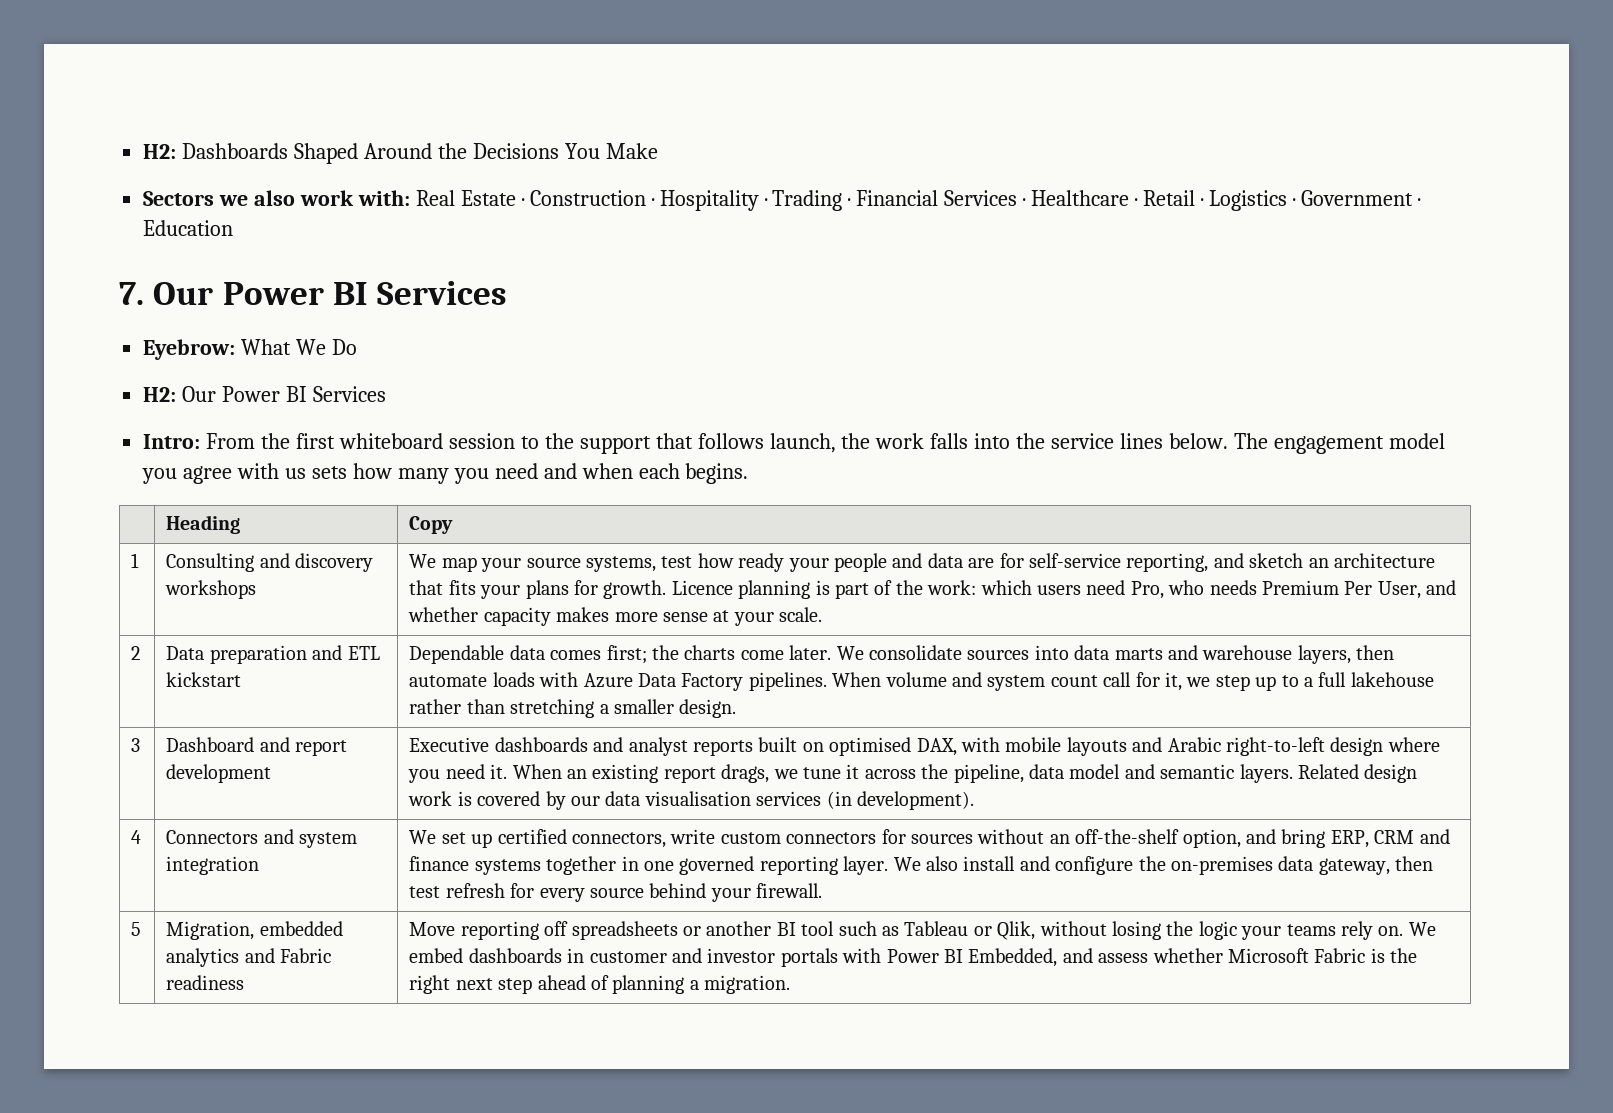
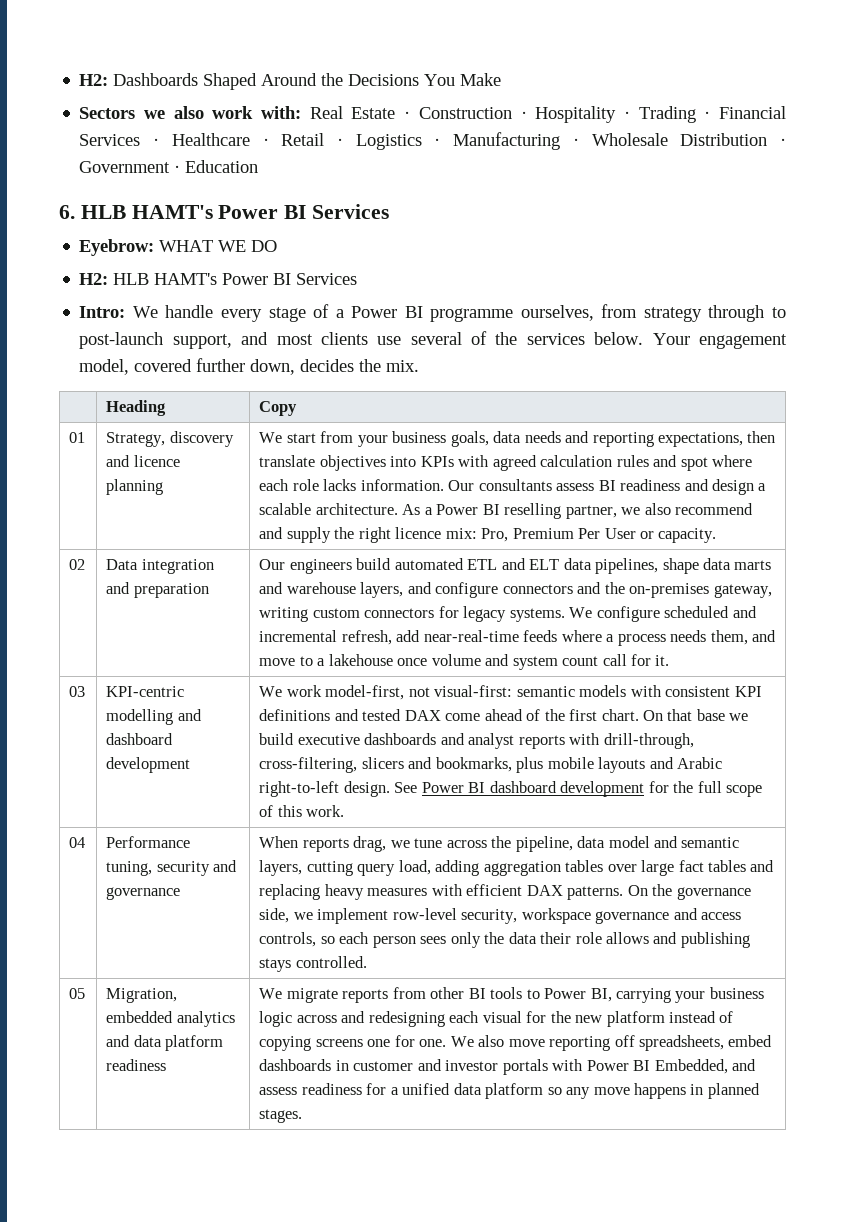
- Sectors we also work with: Real Estate · Construction · Hospitality · Trading · Financial Services · Healthcare · Retail · Logistics · Government · Education
+ Sectors we also work with: Real Estate · Construction · Hospitality · Trading · Financial Services · Healthcare · Retail · Logistics · Manufacturing · Wholesale Distribution · Government · Education
- 7. Our Power BI Services
+ 6. HLB HAMT's Power BI Services
- Eyebrow: What We Do
- H2: Our Power BI Services
+ Eyebrow: WHAT WE DO
+ H2: HLB HAMT's Power BI Services
- Intro: From the first whiteboard session to the support that follows launch, the work falls into the service lines below. The engagement model you agree with us sets how many you need and when each begins.
+ Intro: We handle every stage of a Power BI programme ourselves, from strategy through to post-launch support, and most clients use several of the services below. Your engagement model, covered further down, decides the mix.
  | Heading | Copy
- 1 | Consulting and discovery workshops | We map your source systems, test how ready your people and data are for self-service reporting, and sketch an architecture that fits your plans for growth. Licence planning is part of the work: which users need Pro, who needs Premium Per User, and whether capacity makes more sense at your scale.
- 2 | Data preparation and ETL kickstart | Dependable data comes first; the charts come later. We consolidate sources into data marts and warehouse layers, then automate loads with Azure Data Factory pipelines. When volume and system count call for it, we step up to a full lakehouse rather than stretching a smaller design.
- 3 | Dashboard and report development | Executive dashboards and analyst reports built on optimised DAX, with mobile layouts and Arabic right-to-left design where you need it. When an existing report drags, we tune it across the pipeline, data model and semantic layers. Related design work is covered by our data visualisation services (in development).
- 4 | Connectors and system integration | We set up certified connectors, write custom connectors for sources without an off-the-shelf option, and bring ERP, CRM and finance systems together in one governed reporting layer. We also install and configure the on-premises data gateway, then test refresh for every source behind your firewall.
- 5
+ 01 | Strategy, discovery and licence planning | We start from your business goals, data needs and reporting expectations, then translate objectives into KPIs with agreed calculation rules and spot where each role lacks information. Our consultants assess BI readiness and design a scalable architecture. As a Power BI reselling partner, we also recommend and supply the right licence mix: Pro, Premium Per User or capacity.
+ 02 | Data integration and preparation | Our engineers build automated ETL and ELT data pipelines, shape data marts and warehouse layers, and configure connectors and the on-premises gateway, writing custom connectors for legacy systems. We configure scheduled and incremental refresh, add near-real-time feeds where a process needs them, and move to a lakehouse once volume and system count call for it.
+ 03 | KPI-centric modelling and dashboard development | We work model-first, not visual-first: semantic models with consistent KPI definitions and tested DAX come ahead of the first chart. On that base we build executive dashboards and analyst reports with drill-through, cross-filtering, slicers and bookmarks, plus mobile layouts and Arabic right-to-left design. See Power BI dashboard development for the full scope of this work.
+ 04 | Performance tuning, security and governance | When reports drag, we tune across the pipeline, data model and semantic layers, cutting query load, adding aggregation tables over large fact tables and replacing heavy measures with efficient DAX patterns. On the governance side, we implement row-level security, workspace governance and access controls, so each person sees only the data their role allows and publishing stays controlled.
+ 05
- Migration, embedded analytics and Fabric readiness
+ Migration, embedded analytics and data platform readiness
- Move reporting off spreadsheets or another BI tool such as Tableau or Qlik, without losing the logic your teams rely on. We embed dashboards in customer and investor portals with Power BI Embedded, and assess whether Microsoft Fabric is the right next step ahead of planning a migration.
+ We migrate reports from other BI tools to Power BI, carrying your business logic across and redesigning each visual for the new platform instead of copying screens one for one. We also move reporting off spreadsheets, embed dashboards in customer and investor portals with Power BI Embedded, and assess readiness for a unified data platform so any move happens in planned stages.

